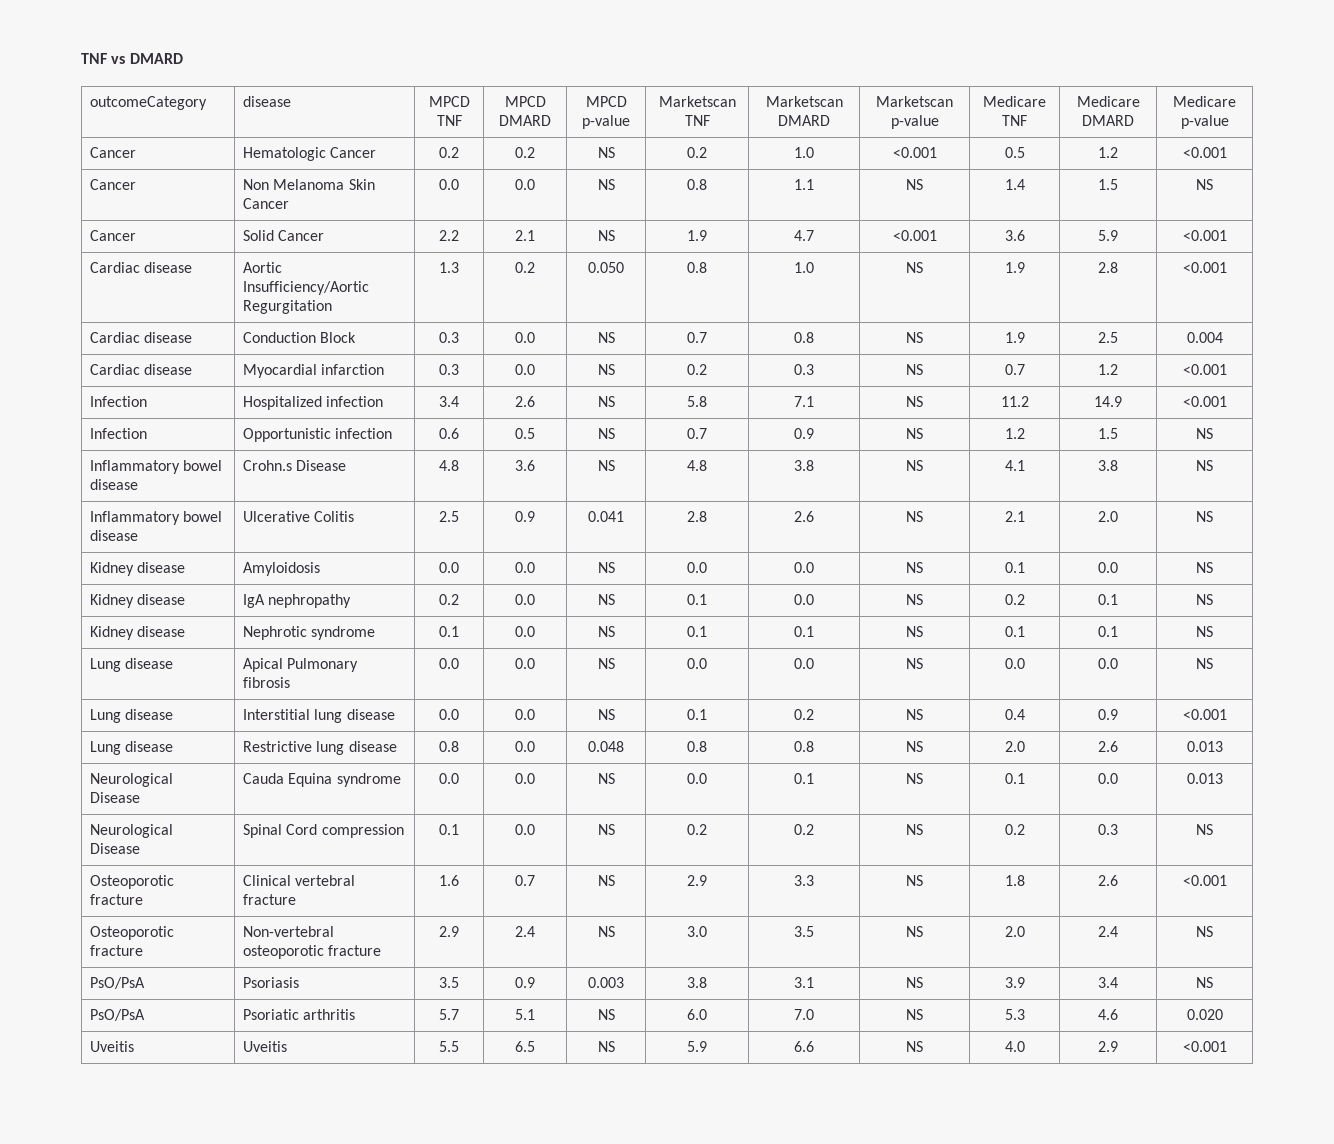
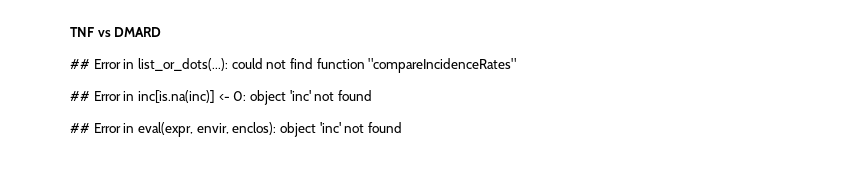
- outcomeCategory | disease | MPCD TNF | MPCD DMARD | MPCD p-value | Marketscan TNF | Marketscan DMARD | Marketscan p-value | Medicare TNF | Medicare DMARD | Medicare p-value
- Cancer | Hematologic Cancer | 0.2 | 0.2 | NS | 0.2 | 1.0 | <0.001 | 0.5 | 1.2 | <0.001
- Cancer | Non Melanoma Skin Cancer | 0.0 | 0.0 | NS | 0.8 | 1.1 | NS | 1.4 | 1.5 | NS
- Cancer | Solid Cancer | 2.2 | 2.1 | NS | 1.9 | 4.7 | <0.001 | 3.6 | 5.9 | <0.001
- Cardiac disease | Aortic Insufficiency/Aortic Regurgitation | 1.3 | 0.2 | 0.050 | 0.8 | 1.0 | NS | 1.9 | 2.8 | <0.001
- Cardiac disease | Conduction Block | 0.3 | 0.0 | NS | 0.7 | 0.8 | NS | 1.9 | 2.5 | 0.004
- Cardiac disease | Myocardial infarction | 0.3 | 0.0 | NS | 0.2 | 0.3 | NS | 0.7 | 1.2 | <0.001
- Infection | Hospitalized infection | 3.4 | 2.6 | NS | 5.8 | 7.1 | NS | 11.2 | 14.9 | <0.001
- Infection | Opportunistic infection | 0.6 | 0.5 | NS | 0.7 | 0.9 | NS | 1.2 | 1.5 | NS
- Inflammatory bowel disease | Crohn.s Disease | 4.8 | 3.6 | NS | 4.8 | 3.8 | NS | 4.1 | 3.8 | NS
- Inflammatory bowel disease | Ulcerative Colitis | 2.5 | 0.9 | 0.041 | 2.8 | 2.6 | NS | 2.1 | 2.0 | NS
- Kidney disease | Amyloidosis | 0.0 | 0.0 | NS | 0.0 | 0.0 | NS | 0.1 | 0.0 | NS
- Kidney disease | IgA nephropathy | 0.2 | 0.0 | NS | 0.1 | 0.0 | NS | 0.2 | 0.1 | NS
- Kidney disease | Nephrotic syndrome | 0.1 | 0.0 | NS | 0.1 | 0.1 | NS | 0.1 | 0.1 | NS
- Lung disease | Apical Pulmonary fibrosis | 0.0 | 0.0 | NS | 0.0 | 0.0 | NS | 0.0 | 0.0 | NS
- Lung disease | Interstitial lung disease | 0.0 | 0.0 | NS | 0.1 | 0.2 | NS | 0.4 | 0.9 | <0.001
- Lung disease | Restrictive lung disease | 0.8 | 0.0 | 0.048 | 0.8 | 0.8 | NS | 2.0 | 2.6 | 0.013
- Neurological Disease | Cauda Equina syndrome | 0.0 | 0.0 | NS | 0.0 | 0.1 | NS | 0.1 | 0.0 | 0.013
- Neurological Disease | Spinal Cord compression | 0.1 | 0.0 | NS | 0.2 | 0.2 | NS | 0.2 | 0.3 | NS
- Osteoporotic fracture | Clinical vertebral fracture | 1.6 | 0.7 | NS | 2.9 | 3.3 | NS | 1.8 | 2.6 | <0.001
- Osteoporotic fracture | Non-vertebral osteoporotic fracture | 2.9 | 2.4 | NS | 3.0 | 3.5 | NS | 2.0 | 2.4 | NS
- PsO/PsA | Psoriasis | 3.5 | 0.9 | 0.003 | 3.8 | 3.1 | NS | 3.9 | 3.4 | NS
- PsO/PsA | Psoriatic arthritis | 5.7 | 5.1 | NS | 6.0 | 7.0 | NS | 5.3 | 4.6 | 0.020
- Uveitis | Uveitis | 5.5 | 6.5 | NS | 5.9 | 6.6 | NS | 4.0 | 2.9 | <0.001
+ ## Error in list_or_dots(...): could not find function "compareIncidenceRates"
+ ## Error in inc[is.na(inc)] <- 0: object 'inc' not found
+ ## Error in eval(expr, envir, enclos): object 'inc' not found

